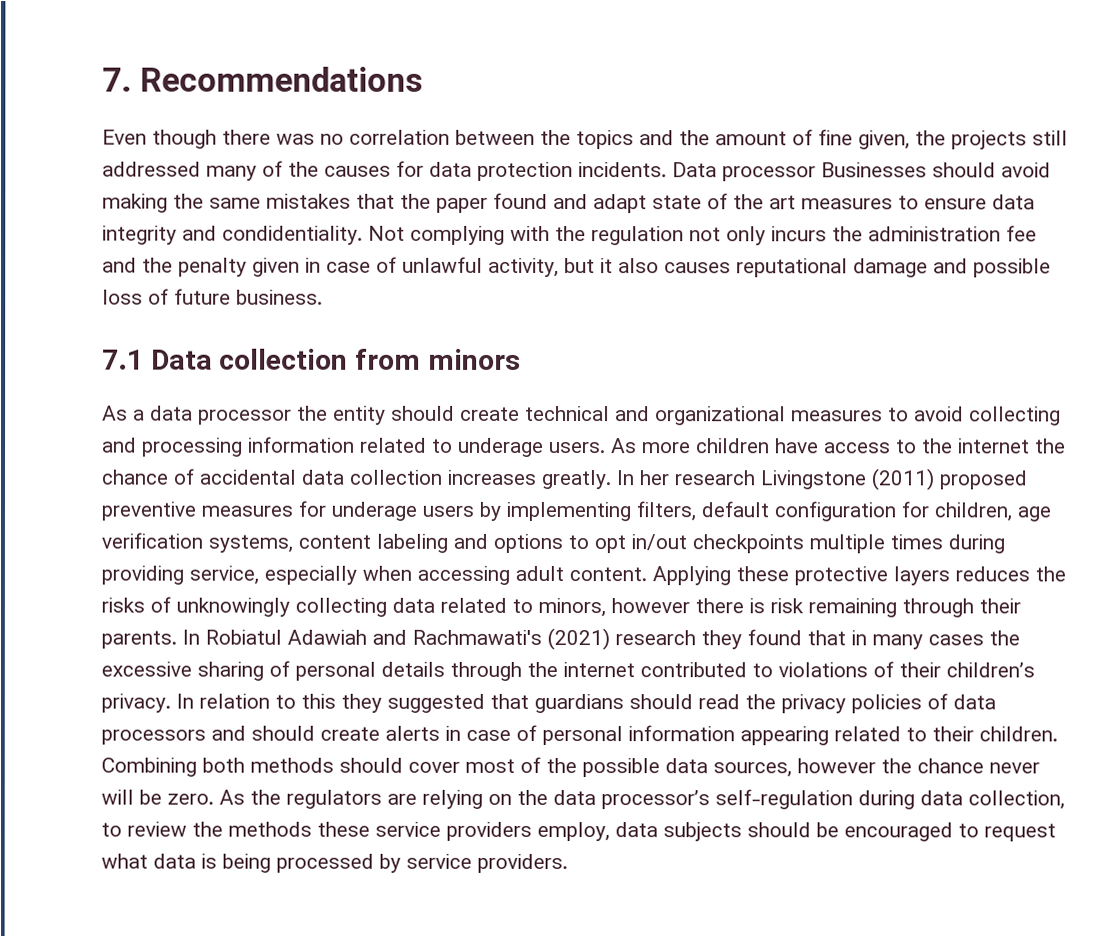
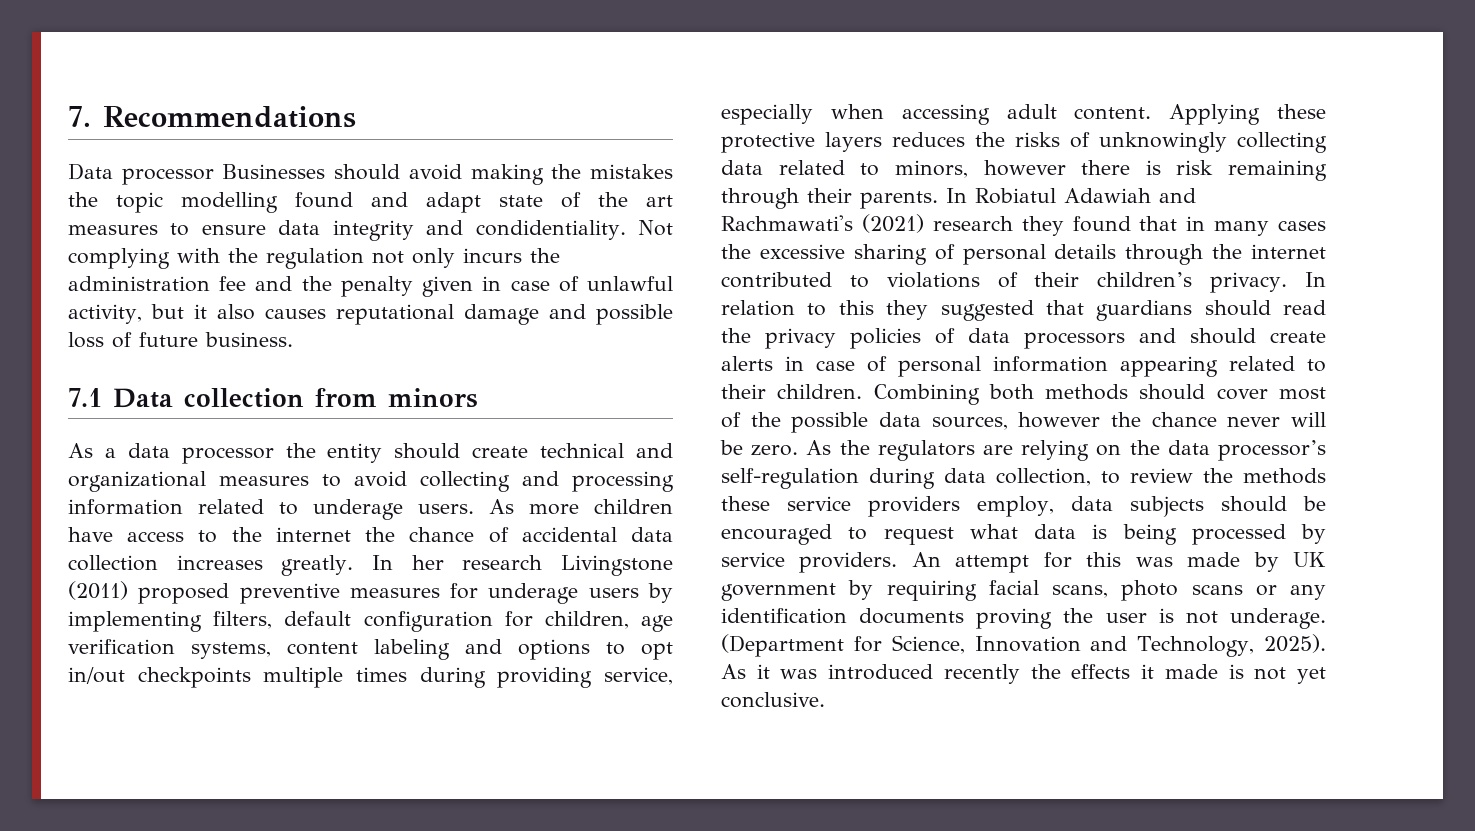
- Even though there was no correlation between the topics and the amount of fine given, the projects still addressed many of the causes for data protection incidents. Data processor Businesses should avoid making the same mistakes that the paper found and adapt state of the art measures to ensure data integrity and condidentiality.
+ Data processor Businesses should avoid making the mistakes the topic modelling found and adapt state of the art measures to ensure data integrity and condidentiality.
+ An attempt for this was made by UK government by requiring facial scans, photo scans or any identification documents proving the user is not underage. (Department for Science, Innovation and Technology, 2025). As it was introduced recently the effects it made is not yet conclusive.

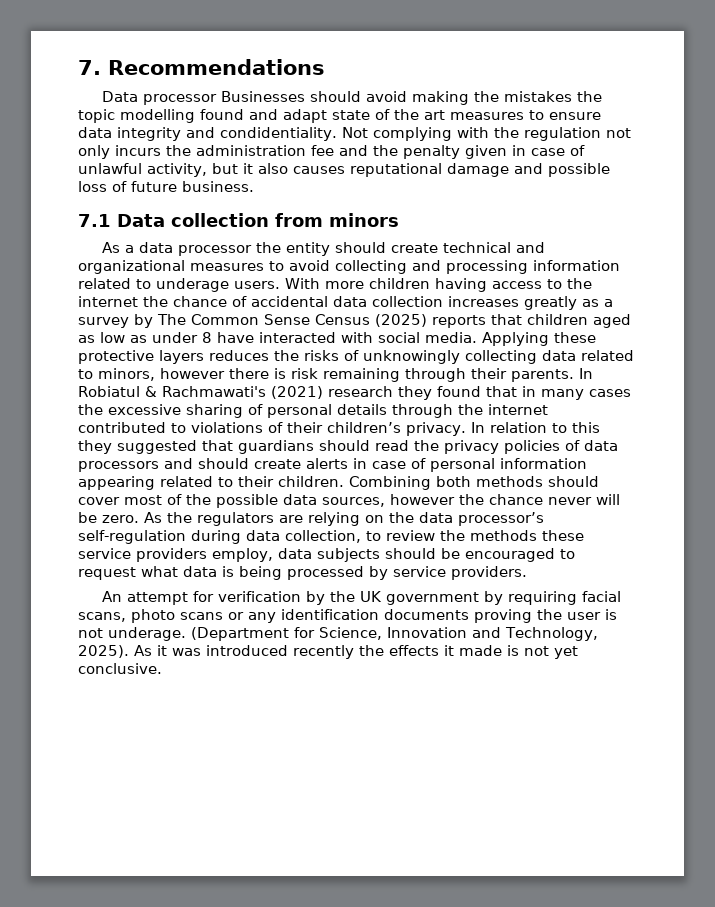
- As more children have access to the internet the chance of accidental data collection increases greatly. In her research Livingstone (2011) proposed preventive measures for underage users by implementing filters, default configuration for children, age verification systems, content labeling and options to opt in/out checkpoints multiple times during providing service, especially when accessing adult content.
+ With more children having access to the internet the chance of accidental data collection increases greatly as a survey by The Common Sense Census (2025) reports that children aged as low as under 8 have interacted with social media.
- In Robiatul Adawiah and Rachmawati's (2021) research they found that in many cases the excessive sharing of personal details through the internet contributed to violations of their children’s privacy.
+ In Robiatul & Rachmawati's (2021) research they found that in many cases the excessive sharing of personal details through the internet contributed to violations of their children’s privacy.
- As the regulators are relying on the data processor’s self-regulation during data collection, to review the methods these service providers employ, data subjects should be encouraged to request what data is being processed by service providers. An attempt for this was made by UK government by requiring facial scans, photo scans or any identification documents proving the user is not underage.
+ As the regulators are relying on the data processor’s self-regulation during data collection, to review the methods these service providers employ, data subjects should be encouraged to request what data is being processed by service providers.
+ An attempt for verification by the UK government by requiring facial scans, photo scans or any identification documents proving the user is not underage.

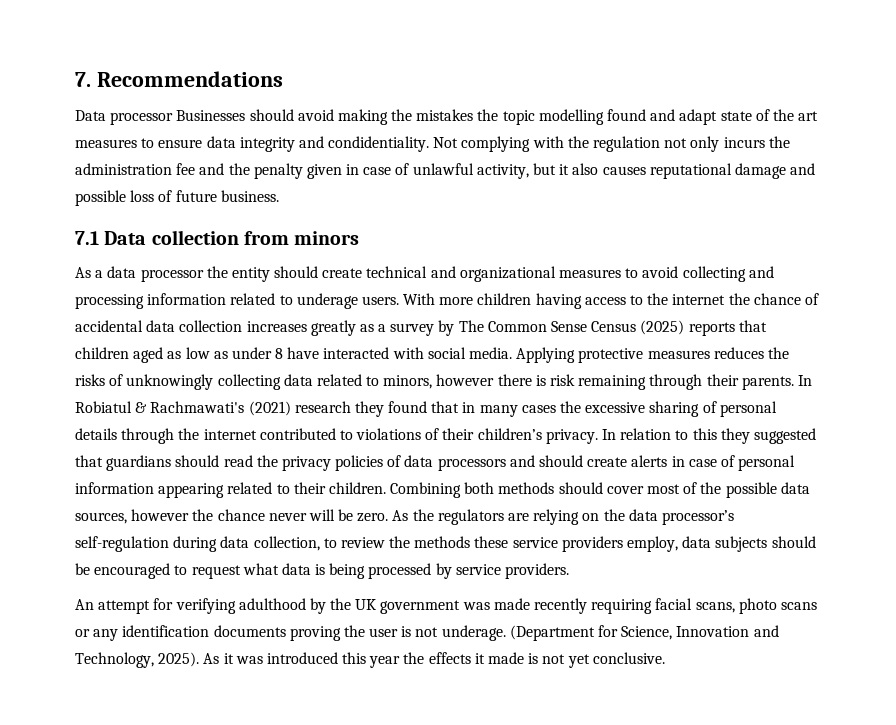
- Applying these protective layers reduces the risks of unknowingly collecting data related to minors, however there is risk remaining through their parents.
+ Applying protective measures reduces the risks of unknowingly collecting data related to minors, however there is risk remaining through their parents.
- An attempt for verification by the UK government by requiring facial scans, photo scans or any identification documents proving the user is not underage.
+ An attempt for verifying adulthood by the UK government was made recently requiring facial scans, photo scans or any identification documents proving the user is not underage.
- As it was introduced recently the effects it made is not yet conclusive.
+ As it was introduced this year the effects it made is not yet conclusive.

